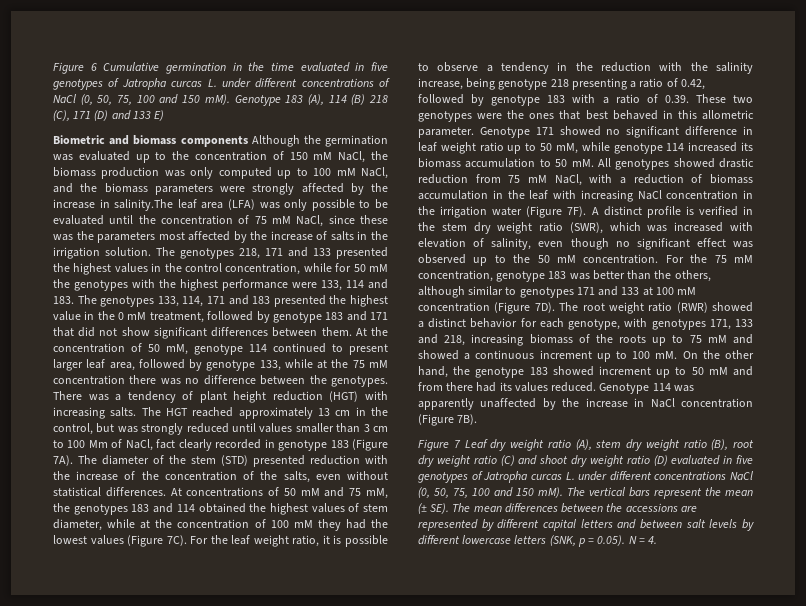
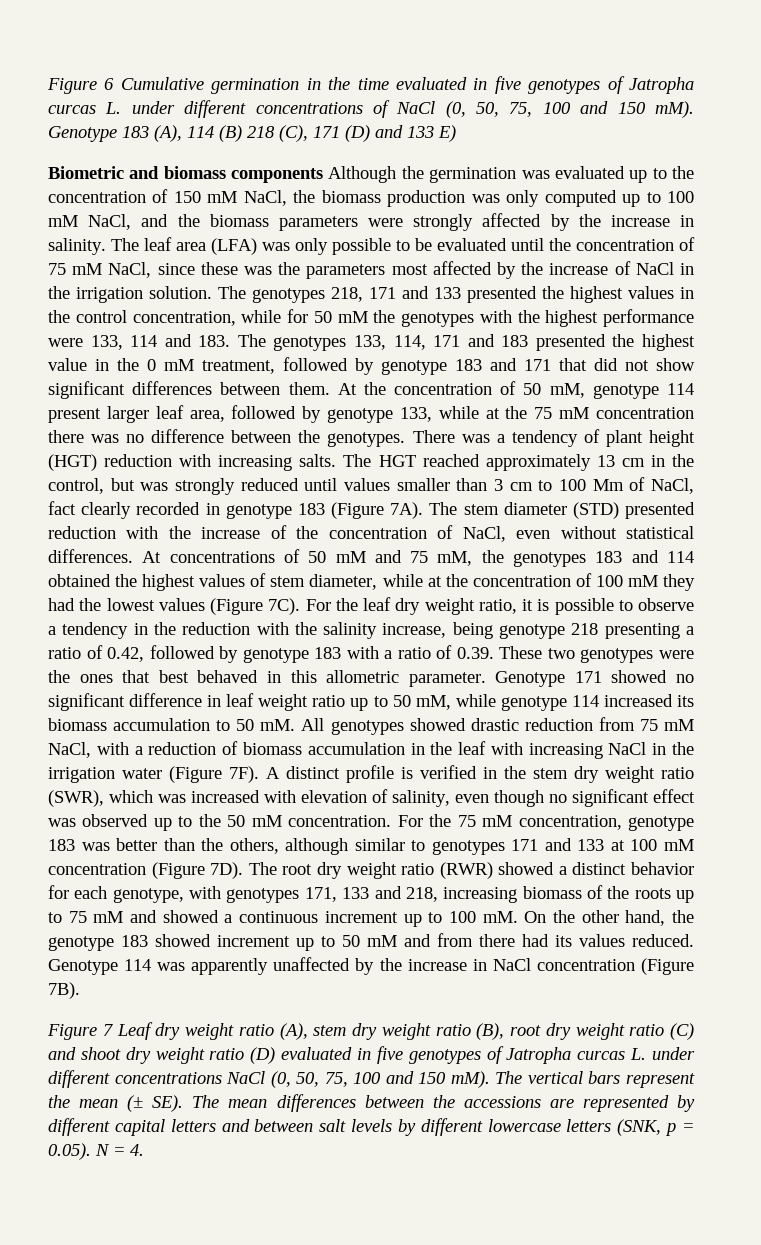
- Biometric and biomass components Although the germination was evaluated up to the concentration of 150 mM NaCl, the biomass production was only computed up to 100 mM NaCl, and the biomass parameters were strongly affected by the increase in salinity.The leaf area (LFA) was only possible to be evaluated until the concentration of 75 mM NaCl, since these was the parameters most affected by the increase of salts in the irrigation solution.
+ Biometric and biomass components Although the germination was evaluated up to the concentration of 150 mM NaCl, the biomass production was only computed up to 100 mM NaCl, and the biomass parameters were strongly affected by the increase in salinity. The leaf area (LFA) was only possible to be evaluated until the concentration of 75 mM NaCl, since these was the parameters most affected by the increase of NaCl in the irrigation solution.
- At the concentration of 50 mM, genotype 114 continued to present larger leaf area, followed by genotype 133, while at the 75 mM concentration there was no difference between the genotypes.
+ At the concentration of 50 mM, genotype 114 present larger leaf area, followed by genotype 133, while at the 75 mM concentration there was no difference between the genotypes.
- There was a tendency of plant height reduction (HGT) with increasing salts.
+ There was a tendency of plant height (HGT) reduction with increasing salts.
- The diameter of the stem (STD) presented reduction with the increase of the concentration of the salts, even without statistical differences.
+ The stem diameter (STD) presented reduction with the increase of the concentration of NaCl, even without statistical differences.
- For the leaf weight ratio, it is possible to observe a tendency in the reduction with the salinity increase, being genotype 218 presenting a ratio of 0.42, followed by genotype 183 with a ratio of 0.39. These two genotypes were the ones that best behaved in this allometric parameter.
+ For the leaf dry weight ratio, it is possible to observe a tendency in the reduction with the salinity increase, being genotype 218 presenting a ratio of 0.42, followed by genotype 183 with a ratio of 0.39. These two genotypes were the ones that best behaved in this allometric parameter.
- All genotypes showed drastic reduction from 75 mM NaCl, with a reduction of biomass accumulation in the leaf with increasing NaCl concentration in the irrigation water (Figure 7F).
+ All genotypes showed drastic reduction from 75 mM NaCl, with a reduction of biomass accumulation in the leaf with increasing NaCl in the irrigation water (Figure 7F).
- The root weight ratio (RWR) showed a distinct behavior for each genotype, with genotypes 171, 133 and 218, increasing biomass of the roots up to 75 mM and showed a continuous increment up to 100 mM.
+ The root dry weight ratio (RWR) showed a distinct behavior for each genotype, with genotypes 171, 133 and 218, increasing biomass of the roots up to 75 mM and showed a continuous increment up to 100 mM.

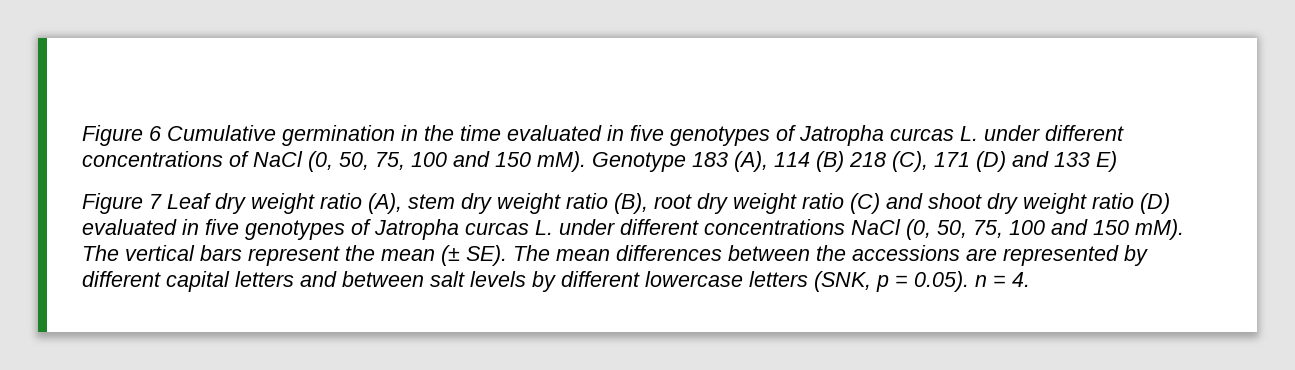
- Biometric and biomass components Although the germination was evaluated up to the concentration of 150 mM NaCl, the biomass production was only computed up to 100 mM NaCl, and the biomass parameters were strongly affected by the increase in salinity. The leaf area (LFA) was only possible to be evaluated until the concentration of 75 mM NaCl, since these was the parameters most affected by the increase of NaCl in the irrigation solution. The genotypes 218, 171 and 133 presented the highest values in the control concentration, while for 50 mM the genotypes with the highest performance were 133, 114 and 183. The genotypes 133, 114, 171 and 183 presented the highest value in the 0 mM treatment, followed by genotype 183 and 171 that did not show significant differences between them. At the concentration of 50 mM, genotype 114 present larger leaf area, followed by genotype 133, while at the 75 mM concentration there was no difference between the genotypes. There was a tendency of plant height (HGT) reduction with increasing salts. The HGT reached approximately 13 cm in the control, but was strongly reduced until values smaller than 3 cm to 100 Mm of NaCl, fact clearly recorded in genotype 183 (Figure 7A). The stem diameter (STD) presented reduction with the increase of the concentration of NaCl, even without statistical differences. At concentrations of 50 mM and 75 mM, the genotypes 183 and 114 obtained the highest values of stem diameter, while at the concentration of 100 mM they had the lowest values (Figure 7C). For the leaf dry weight ratio, it is possible to observe a tendency in the reduction with the salinity increase, being genotype 218 presenting a ratio of 0.42, followed by genotype 183 with a ratio of 0.39. These two genotypes were the ones that best behaved in this allometric parameter. Genotype 171 showed no significant difference in leaf weight ratio up to 50 mM, while genotype 114 increased its biomass accumulation to 50 mM. All genotypes showed drastic reduction from 75 mM NaCl, with a reduction of biomass accumulation in the leaf with increasing NaCl in the irrigation water (Figure 7F). A distinct profile is verified in the stem dry weight ratio (SWR), which was increased with elevation of salinity, even though no significant effect was observed up to the 50 mM concentration. For the 75 mM concentration, genotype 183 was better than the others, although similar to genotypes 171 and 133 at 100 mM concentration (Figure 7D). The root dry weight ratio (RWR) showed a distinct behavior for each genotype, with genotypes 171, 133 and 218, increasing biomass of the roots up to 75 mM and showed a continuous increment up to 100 mM. On the other hand, the genotype 183 showed increment up to 50 mM and from there had its values reduced. Genotype 114 was apparently unaffected by the increase in NaCl concentration (Figure 7B).
- The vertical bars represent the mean (± SE). The mean differences between the accessions are represented by different capital letters and between salt levels by different lowercase letters (SNK, p = 0.05). N = 4.
+ The vertical bars represent the mean (± SE). The mean differences between the accessions are represented by different capital letters and between salt levels by different lowercase letters (SNK, p = 0.05). n = 4.

